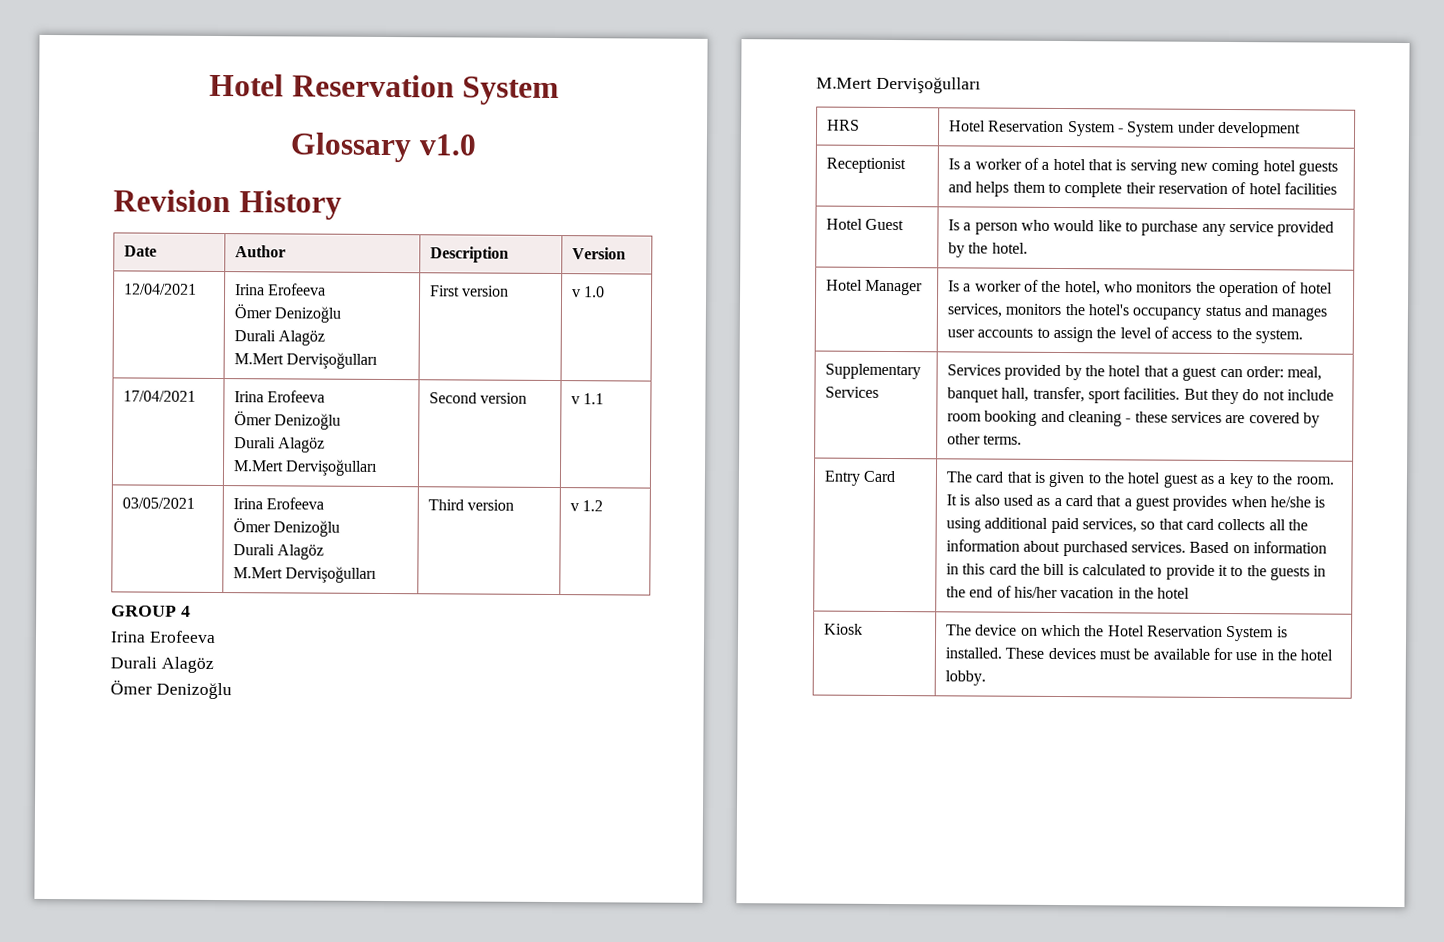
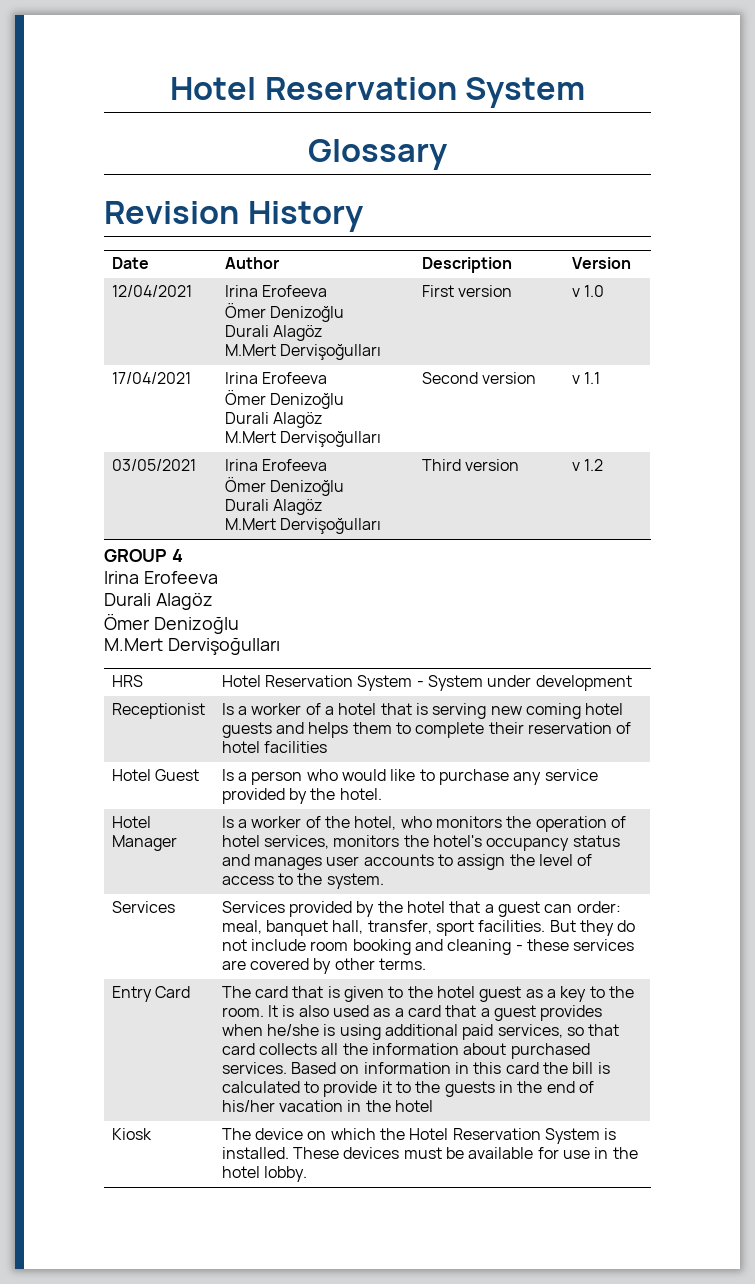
- Glossary v1.0
+ Glossary
- Supplementary Services | Services provided by the hotel that a guest can order: meal, banquet hall, transfer, sport facilities. But they do not include room booking and cleaning - these services are covered by other terms.
+ Services | Services provided by the hotel that a guest can order: meal, banquet hall, transfer, sport facilities. But they do not include room booking and cleaning - these services are covered by other terms.

